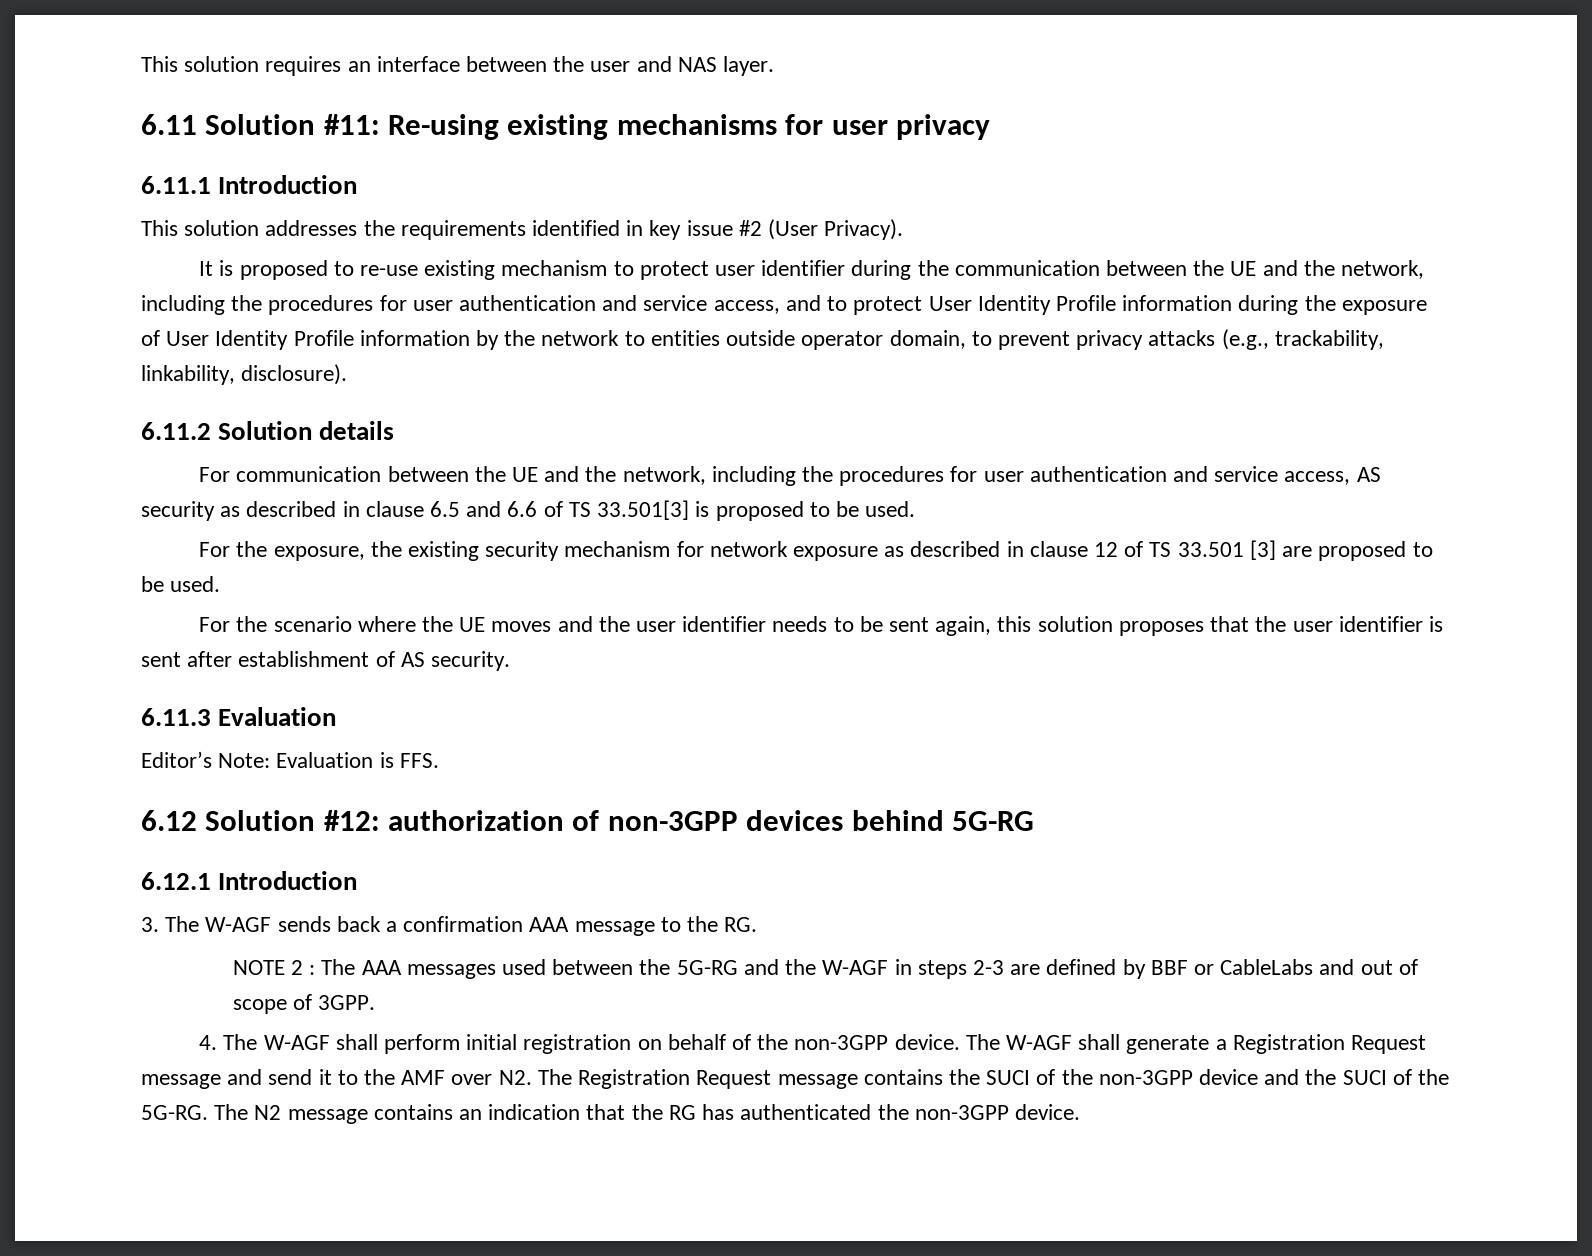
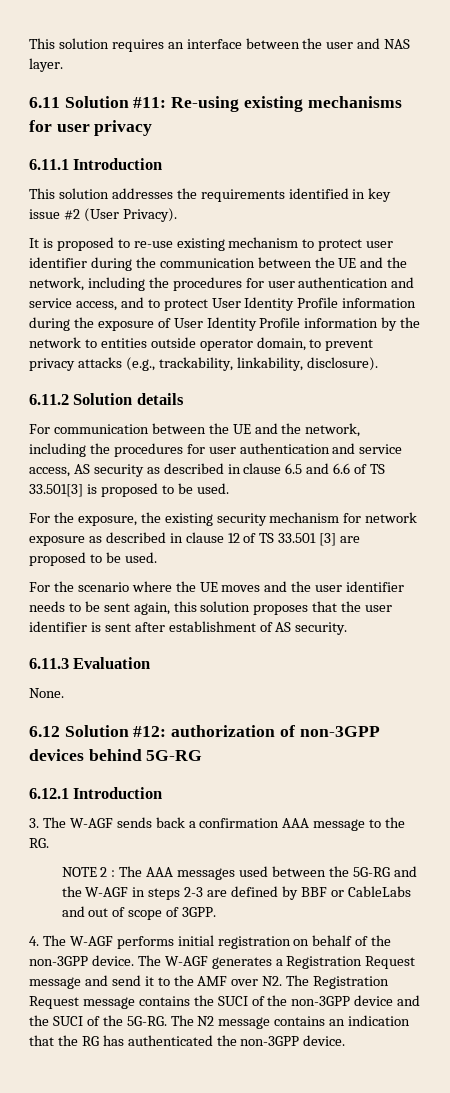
- Editor’s Note: Evaluation is FFS.
+ None.
- 4. The W-AGF shall perform initial registration on behalf of the non-3GPP device.
+ 4. The W-AGF performs initial registration on behalf of the non-3GPP device.
- The W-AGF shall generate a Registration Request message and send it to the AMF over N2. The Registration Request message contains the SUCI of the non-3GPP device and the SUCI of the 5G-RG.
+ The W-AGF generates a Registration Request message and send it to the AMF over N2. The Registration Request message contains the SUCI of the non-3GPP device and the SUCI of the 5G-RG.

